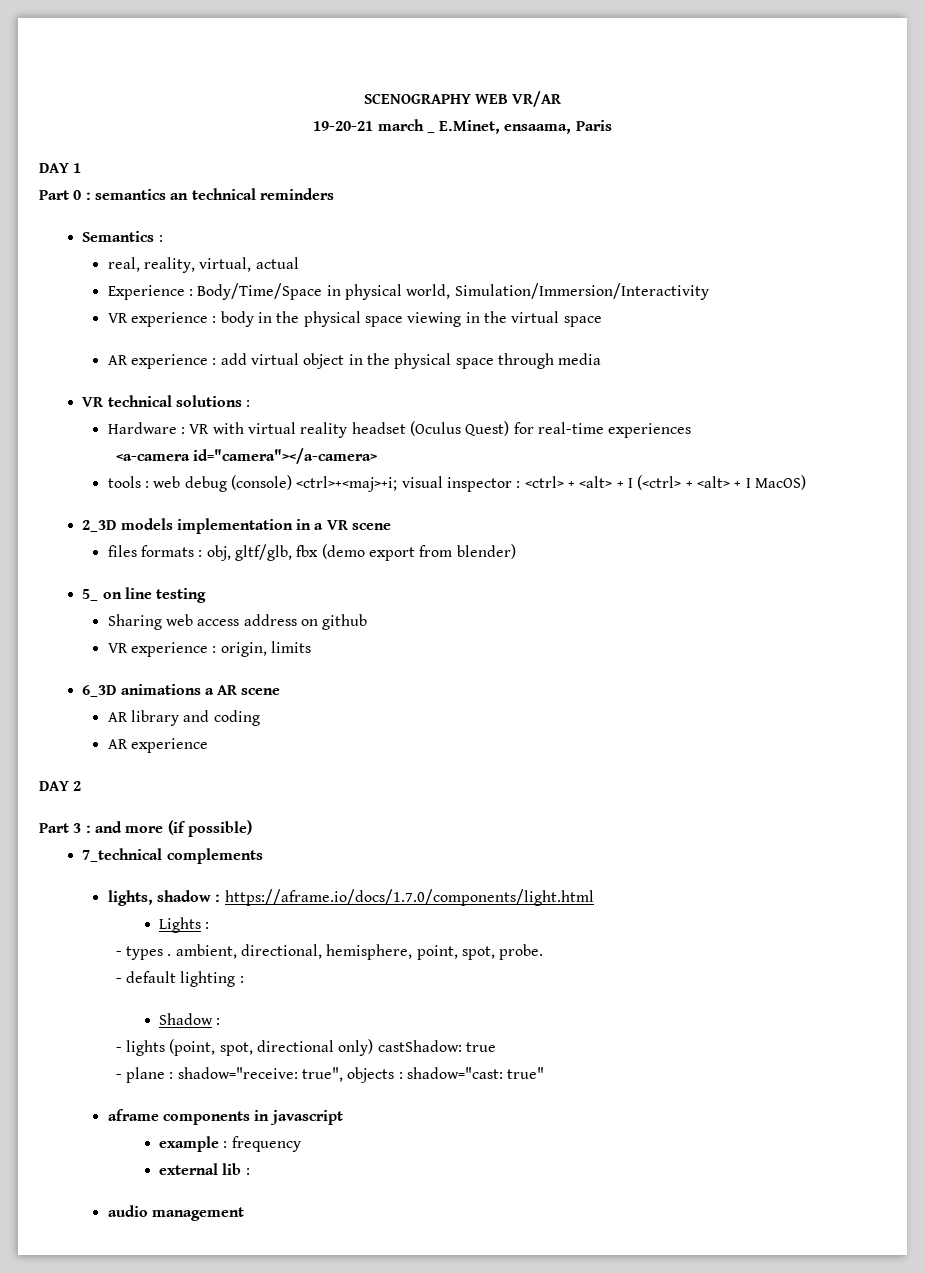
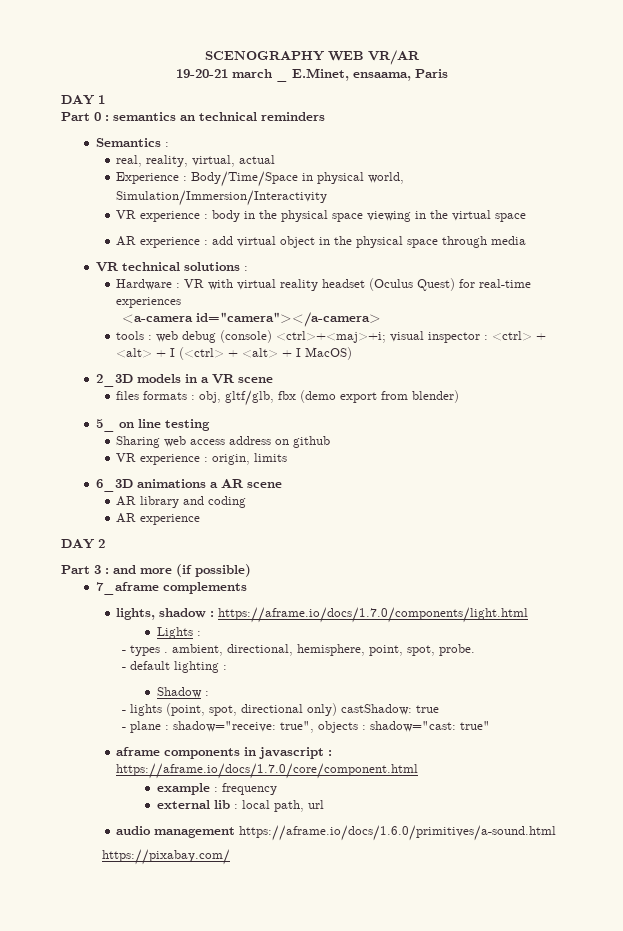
- 2_3D models implementation in a VR scene
+ 2_3D models in a VR scene
- 7_technical complements
+ 7_aframe complements
- aframe components in javascript
+ aframe components in javascript : https://aframe.io/docs/1.7.0/core/component.html
- external lib :
+ external lib : local path, url
- audio management
+ audio management https://aframe.io/docs/1.6.0/primitives/a-sound.html
+ https://pixabay.com/

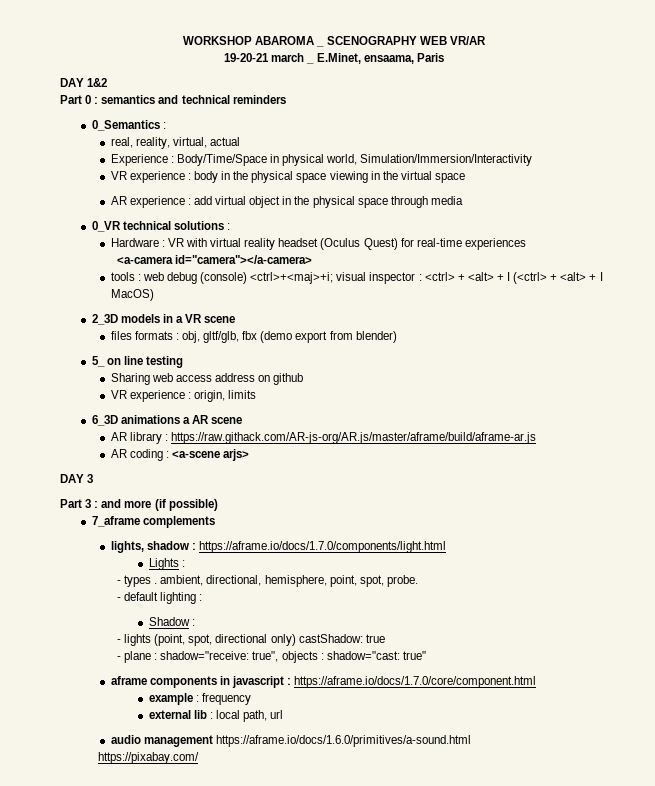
- SCENOGRAPHY WEB VR/AR
+ WORKSHOP ABAROMA _ SCENOGRAPHY WEB VR/AR
- DAY 1
+ DAY 1&2
- Part 0 : semantics an technical reminders
+ Part 0 : semantics and technical reminders
- Semantics :
+ 0_Semantics :
- VR technical solutions :
+ 0_VR technical solutions :
- AR library and coding
- AR experience
- DAY 2
+ AR library : https://raw.githack.com/AR-js-org/AR.js/master/aframe/build/aframe-ar.js
+ AR coding : <a-scene arjs>
+ DAY 3

